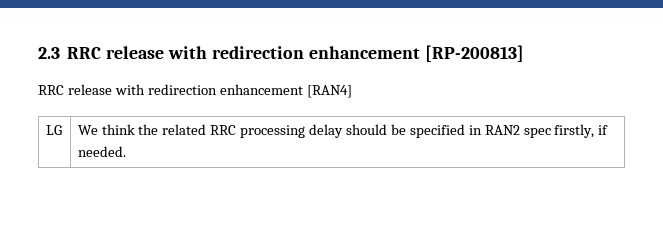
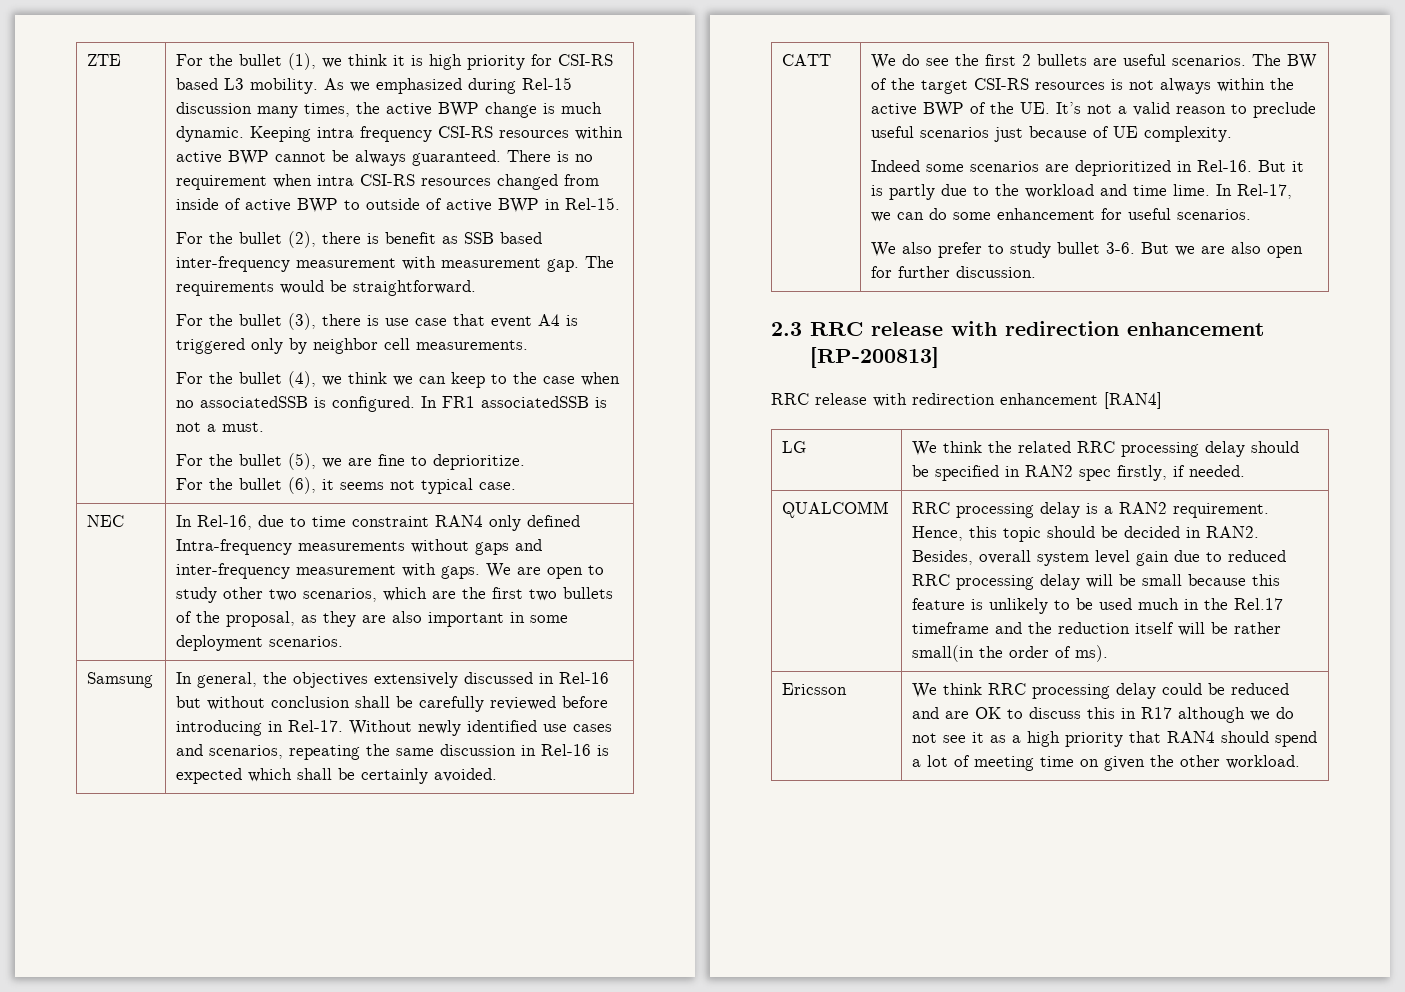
+ ZTE | For the bullet (1), we think it is high priority for CSI-RS based L3 mobility. As we emphasized during Rel-15 discussion many times, the active BWP change is much dynamic. Keeping intra frequency CSI-RS resources within active BWP cannot be always guaranteed. There is no requirement when intra CSI-RS resources changed from inside of active BWP to outside of active BWP in Rel-15.
+ For the bullet (2), there is benefit as SSB based inter-frequency measurement with measurement gap. The requirements would be straightforward.
+ For the bullet (3), there is use case that event A4 is triggered only by neighbor cell measurements.
+ For the bullet (4), we think we can keep to the case when no associatedSSB is configured. In FR1 associatedSSB is not a must.
+ For the bullet (5), we are fine to deprioritize.
+ For the bullet (6), it seems not typical case.
+ NEC | In Rel-16, due to time constraint RAN4 only defined Intra-frequency measurements without gaps and inter-frequency measurement with gaps. We are open to study other two scenarios, which are the first two bullets of the proposal, as they are also important in some deployment scenarios.
+ Samsung | In general, the objectives extensively discussed in Rel-16 but without conclusion shall be carefully reviewed before introducing in Rel-17. Without newly identified use cases and scenarios, repeating the same discussion in Rel-16 is expected which shall be certainly avoided.
+ CATT | We do see the first 2 bullets are useful scenarios. The BW of the target CSI-RS resources is not always within the active BWP of the UE. It’s not a valid reason to preclude useful scenarios just because of UE complexity.
+ Indeed some scenarios are deprioritized in Rel-16. But it is partly due to the workload and time lime. In Rel-17, we can do some enhancement for useful scenarios.
+ We also prefer to study bullet 3-6. But we are also open for further discussion.
+ QUALCOMM | RRC processing delay is a RAN2 requirement. Hence, this topic should be decided in RAN2. Besides, overall system level gain due to reduced RRC processing delay will be small because this feature is unlikely to be used much in the Rel.17 timeframe and the reduction itself will be rather small(in the order of ms).
+ Ericsson | We think RRC processing delay could be reduced and are OK to discuss this in R17 although we do not see it as a high priority that RAN4 should spend a lot of meeting time on given the other workload.

